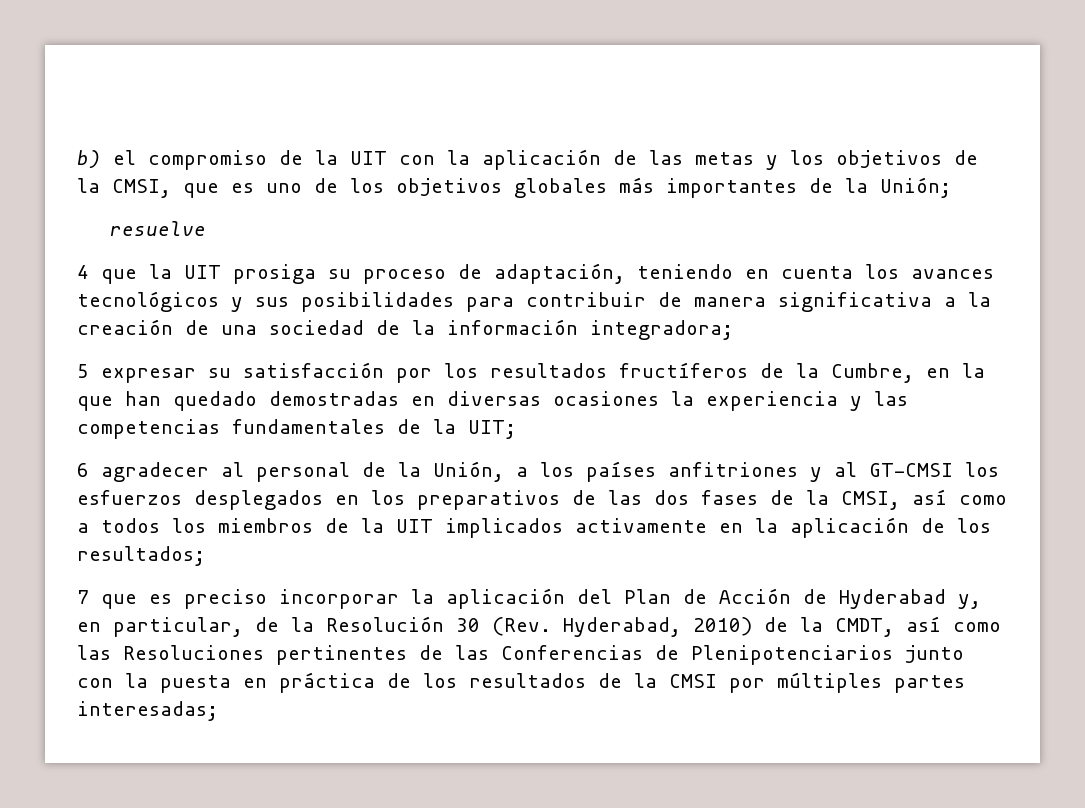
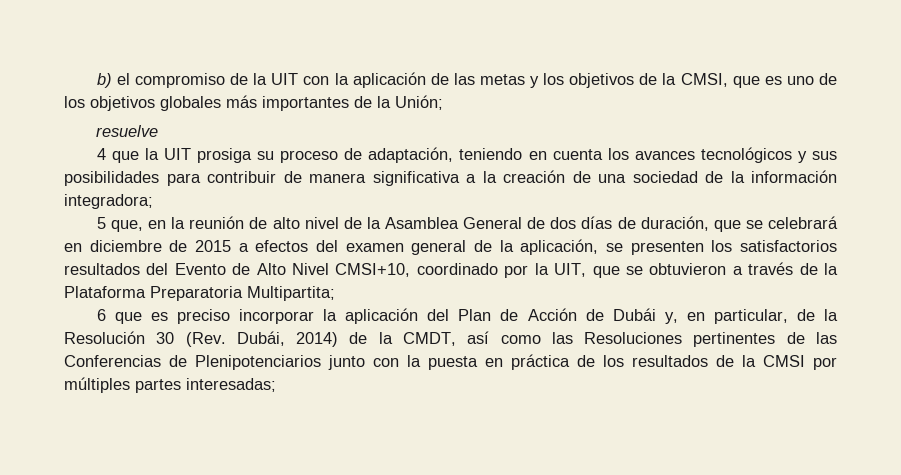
- 5 expresar su satisfacción por los resultados fructíferos de la Cumbre, en la que han quedado demostradas en diversas ocasiones la experiencia y las competencias fundamentales de la UIT;
- 6 agradecer al personal de la Unión, a los países anfitriones y al GT-CMSI los esfuerzos desplegados en los preparativos de las dos fases de la CMSI, así como a todos los miembros de la UIT implicados activamente en la aplicación de los resultados;
- 7 que es preciso incorporar la aplicación del Plan de Acción de Hyderabad y, en particular, de la Resolución 30 (Rev. Hyderabad, 2010) de la CMDT, así como las Resoluciones pertinentes de las Conferencias de Plenipotenciarios junto con la puesta en práctica de los resultados de la CMSI por múltiples partes interesadas;
+ 5 que, en la reunión de alto nivel de la Asamblea General de dos días de duración, que se celebrará en diciembre de 2015 a efectos del examen general de la aplicación, se presenten los satisfactorios resultados del Evento de Alto Nivel CMSI+10, coordinado por la UIT, que se obtuvieron a través de la Plataforma Preparatoria Multipartita;
+ 6 que es preciso incorporar la aplicación del Plan de Acción de Dubái y, en particular, de la Resolución 30 (Rev. Dubái, 2014) de la CMDT, así como las Resoluciones pertinentes de las Conferencias de Plenipotenciarios junto con la puesta en práctica de los resultados de la CMSI por múltiples partes interesadas;

